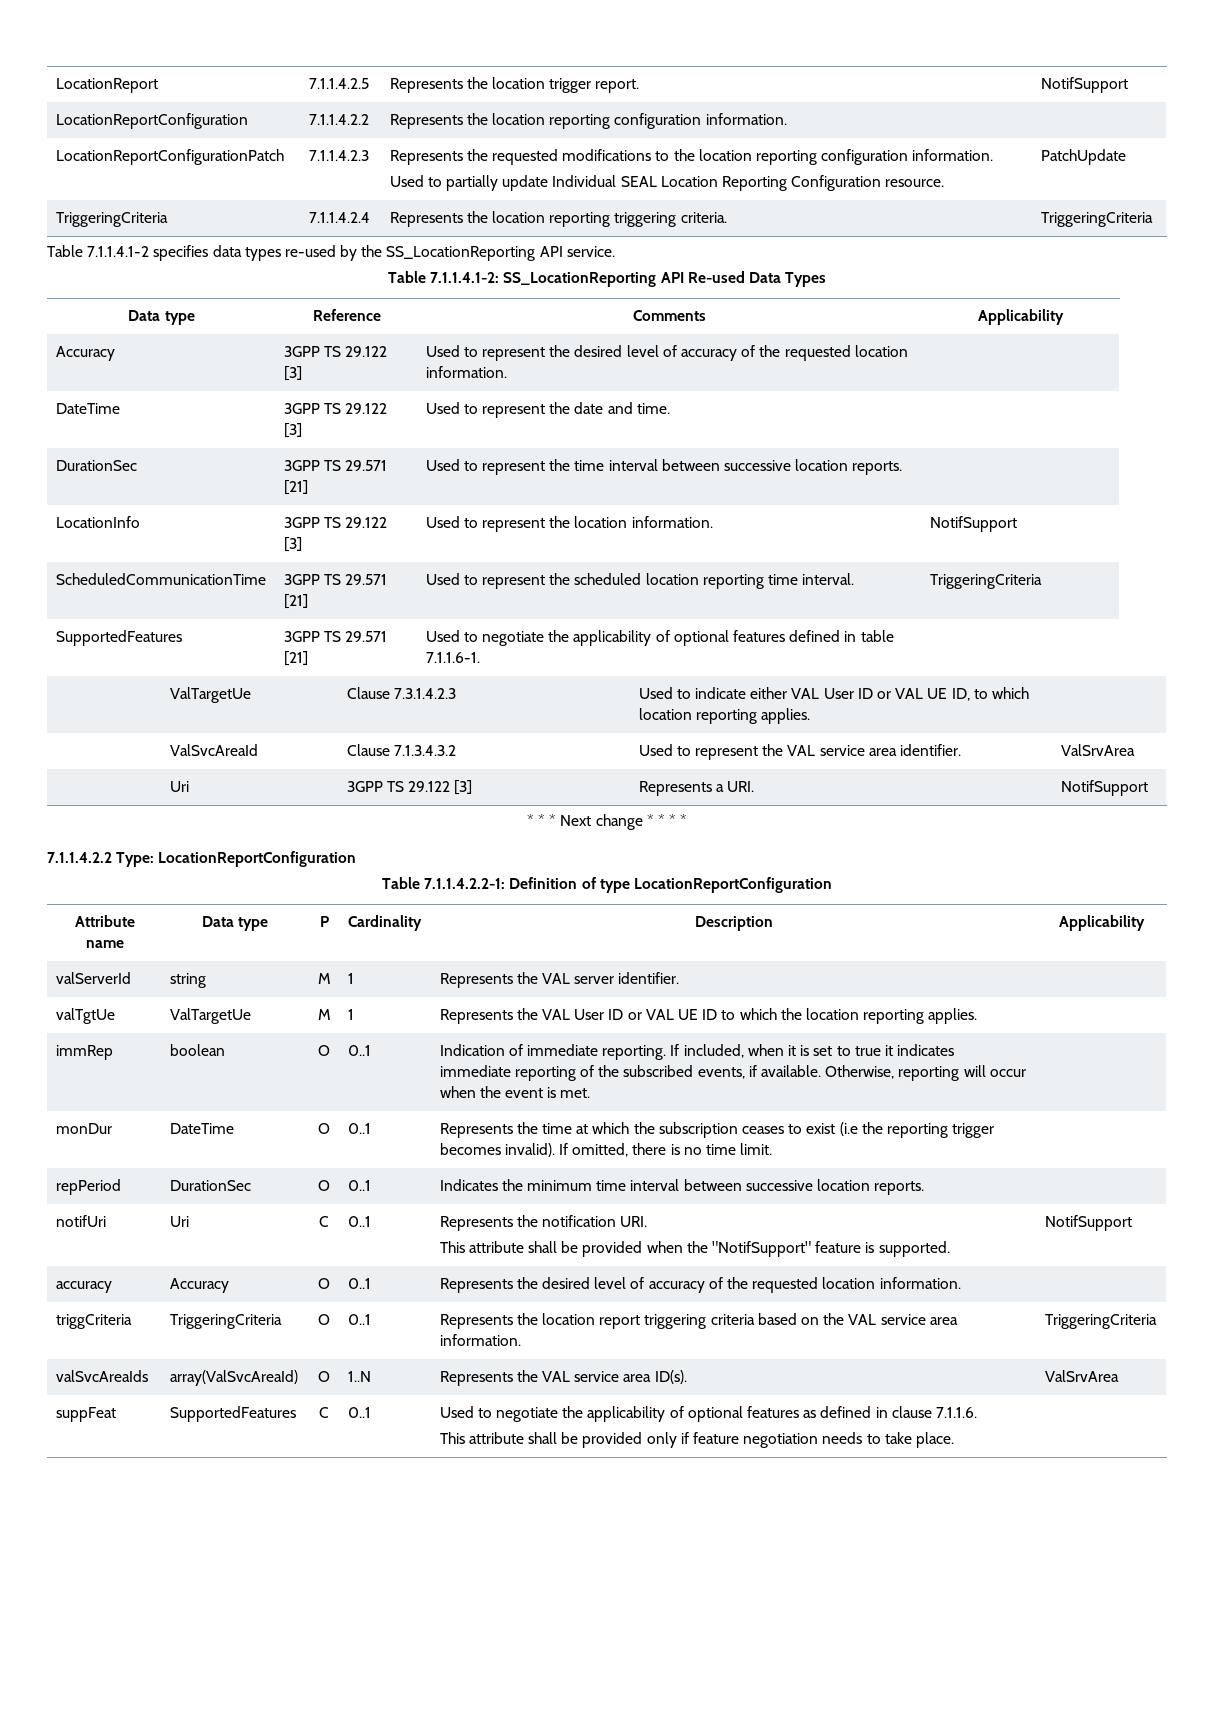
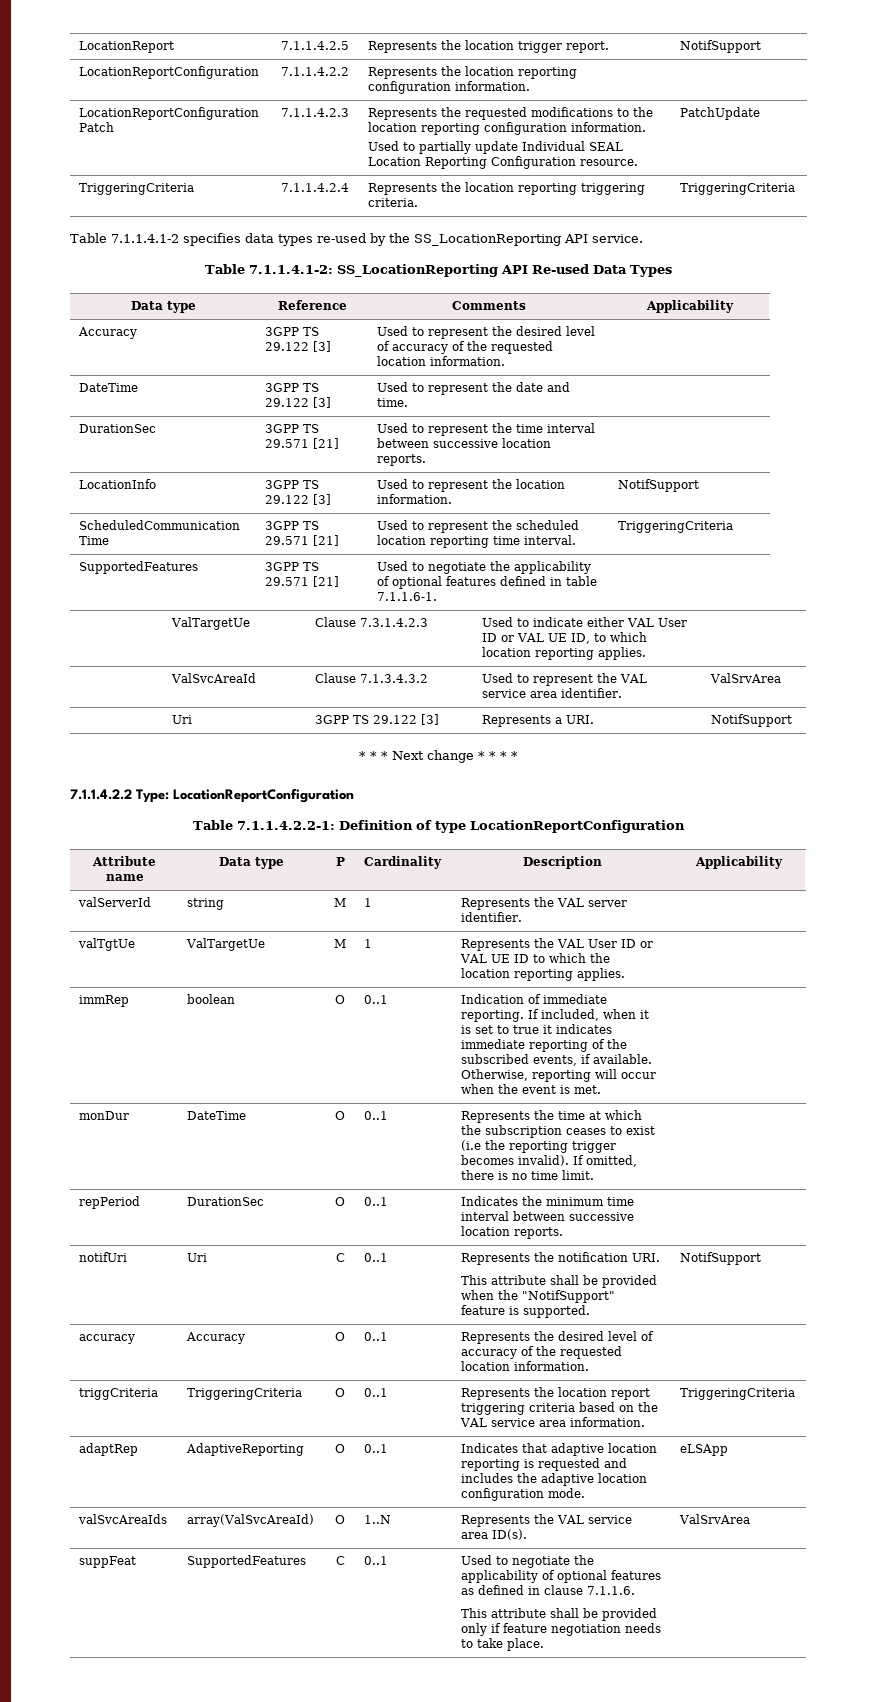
+ adaptRep | AdaptiveReporting | O | 0..1 | Indicates that adaptive location reporting is requested and includes the adaptive location configuration mode. | eLSApp

